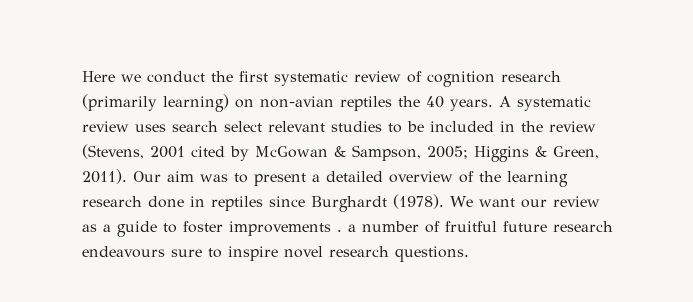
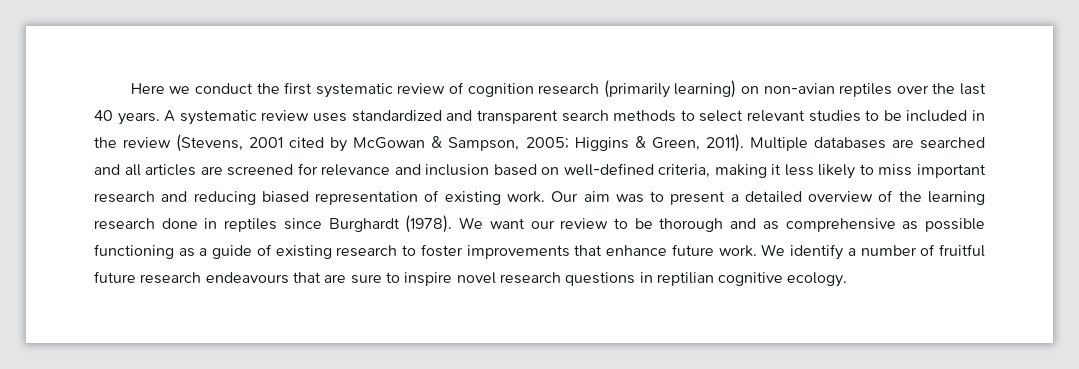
- Here we conduct the first systematic review of cognition research (primarily learning) on non-avian reptiles the 40 years.
+ Here we conduct the first systematic review of cognition research (primarily learning) on non-avian reptiles over the last 40 years.
- A systematic review uses search select relevant studies to be included in the review (Stevens, 2001 cited by McGowan & Sampson, 2005; Higgins & Green, 2011).
+ A systematic review uses standardized and transparent search methods to select relevant studies to be included in the review (Stevens, 2001 cited by McGowan & Sampson, 2005; Higgins & Green, 2011).
+ Multiple databases are searched and all articles are screened for relevance and inclusion based on well-defined criteria, making it less likely to miss important research and reducing biased representation of existing work.
- We want our review as a guide to foster improvements . a number of fruitful future research endeavours sure to inspire novel research questions.
+ We want our review to be thorough and as comprehensive as possible functioning as a guide of existing research to foster improvements that enhance future work. We identify a number of fruitful future research endeavours that are sure to inspire novel research questions in reptilian cognitive ecology.

